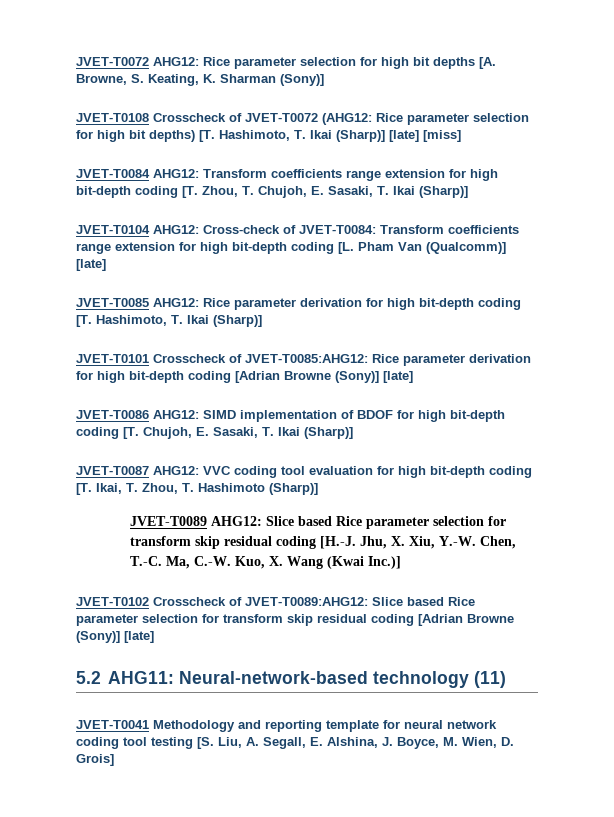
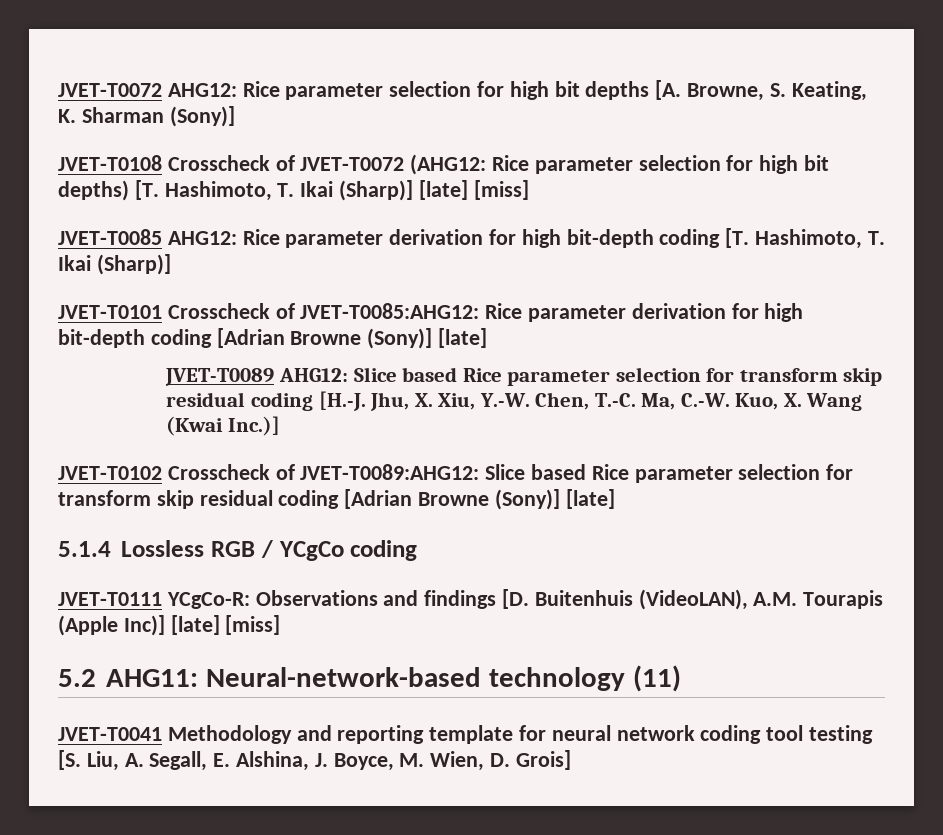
- JVET-T0084 AHG12: Transform coefficients range extension for high bit-depth coding [T. Zhou, T. Chujoh, E. Sasaki, T. Ikai (Sharp)]
- JVET-T0104 AHG12: Cross-check of JVET-T0084: Transform coefficients range extension for high bit-depth coding [L. Pham Van (Qualcomm)] [late]
- JVET-T0086 AHG12: SIMD implementation of BDOF for high bit-depth coding [T. Chujoh, E. Sasaki, T. Ikai (Sharp)]
- JVET-T0087 AHG12: VVC coding tool evaluation for high bit-depth coding [T. Ikai, T. Zhou, T. Hashimoto (Sharp)]
+ 5.1.4 Lossless RGB / YCgCo coding
+ JVET-T0111 YCgCo-R: Observations and findings [D. Buitenhuis (VideoLAN), A.M. Tourapis (Apple Inc)] [late] [miss]

